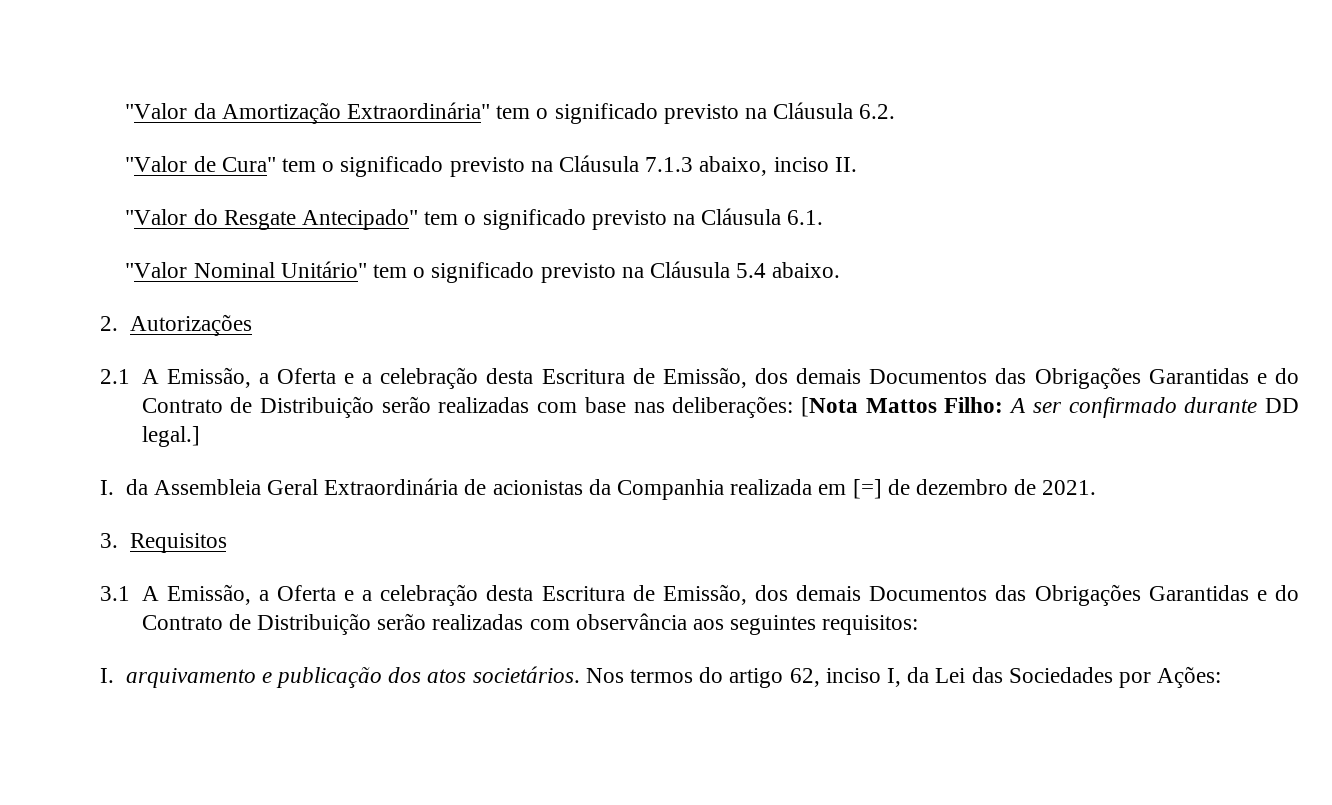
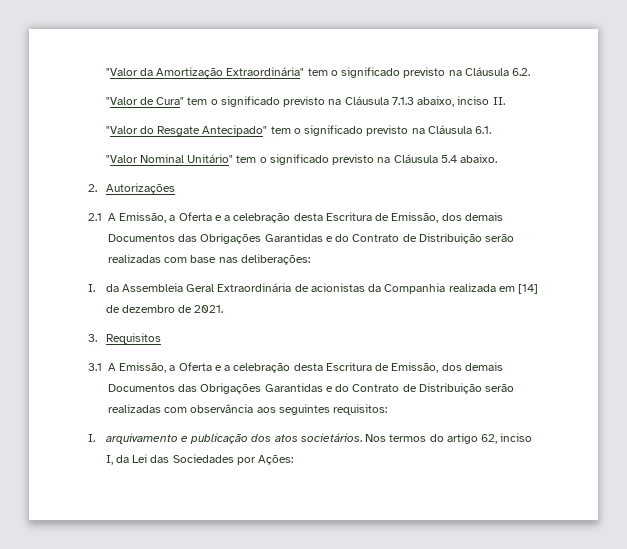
- 2.1 A Emissão, a Oferta e a celebração desta Escritura de Emissão, dos demais Documentos das Obrigações Garantidas e do Contrato de Distribuição serão realizadas com base nas deliberações: [Nota Mattos Filho: A ser confirmado durante DD legal.]
+ 2.1 A Emissão, a Oferta e a celebração desta Escritura de Emissão, dos demais Documentos das Obrigações Garantidas e do Contrato de Distribuição serão realizadas com base nas deliberações:
- I. da Assembleia Geral Extraordinária de acionistas da Companhia realizada em [=] de dezembro de 2021.
+ I. da Assembleia Geral Extraordinária de acionistas da Companhia realizada em [14] de dezembro de 2021.

